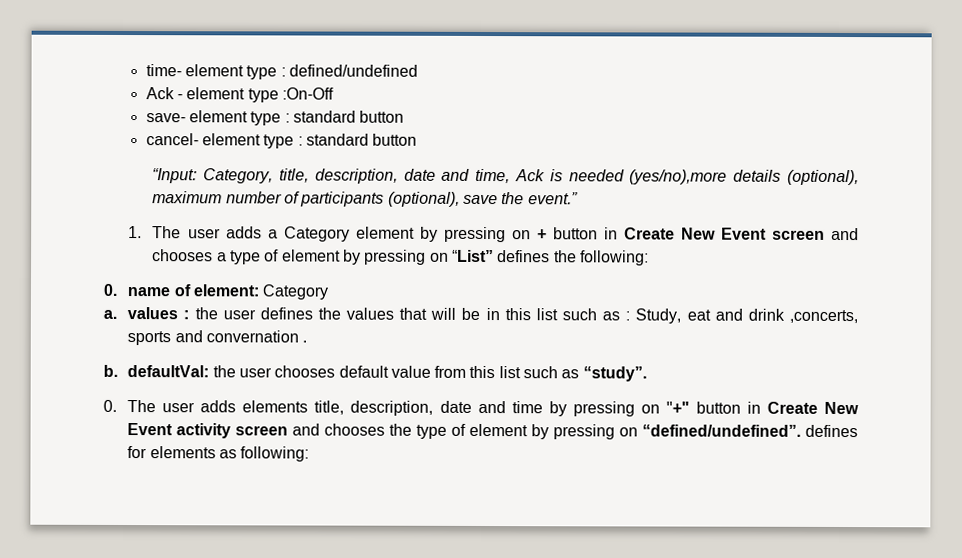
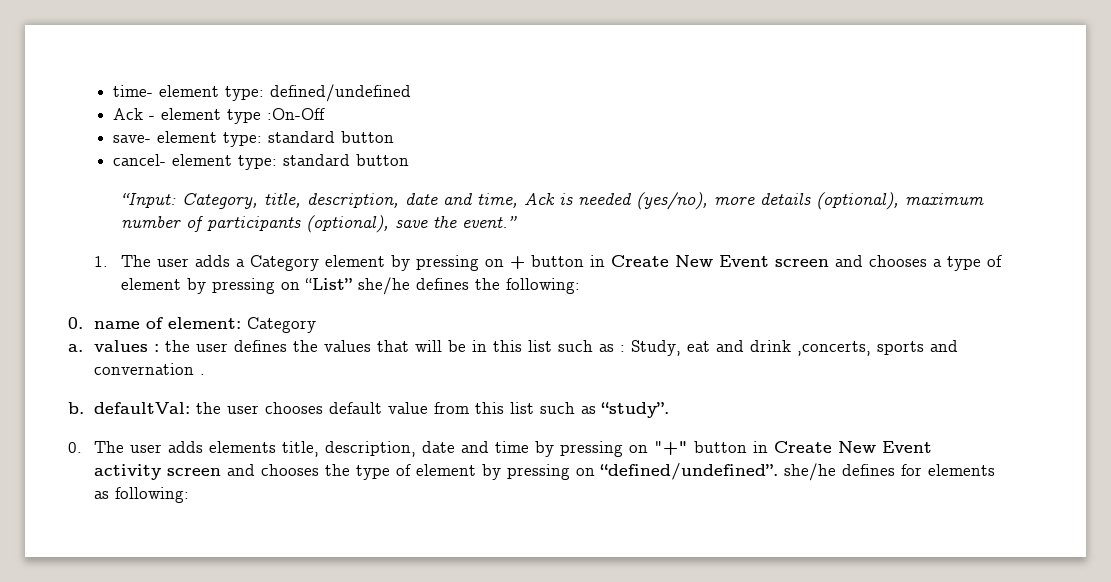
- time- element type : defined/undefined
+ time- element type: defined/undefined
- save- element type : standard button
+ save- element type: standard button
- cancel- element type : standard button
+ cancel- element type: standard button
- “Input: Category, title, description, date and time, Ack is needed (yes/no),more details (optional), maximum number of participants (optional), save the event.”
+ “Input: Category, title, description, date and time, Ack is needed (yes/no), more details (optional), maximum number of participants (optional), save the event.”
- 1. The user adds a Category element by pressing on + button in Create New Event screen and chooses a type of element by pressing on “List” defines the following:
+ 1. The user adds a Category element by pressing on + button in Create New Event screen and chooses a type of element by pressing on “List” she/he defines the following:
- 0. The user adds elements title, description, date and time by pressing on "+" button in Create New Event activity screen and chooses the type of element by pressing on “defined/undefined”. defines for elements as following:
+ 0. The user adds elements title, description, date and time by pressing on "+" button in Create New Event activity screen and chooses the type of element by pressing on “defined/undefined”. she/he defines for elements as following:

